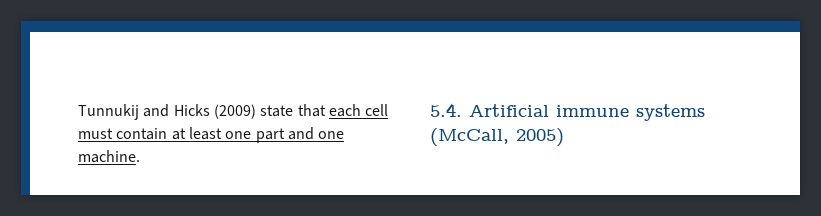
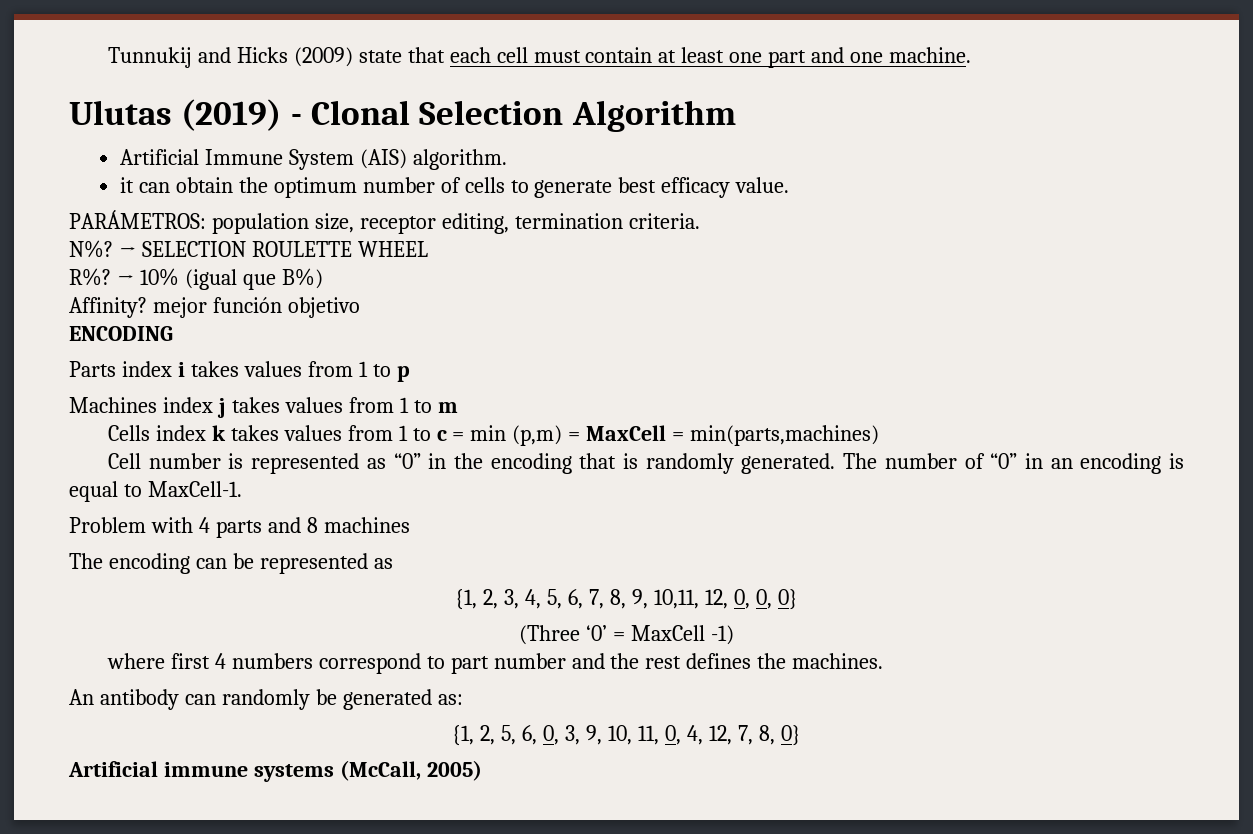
- 5.4. Artificial immune systems (McCall, 2005)
+ Ulutas (2019) - Clonal Selection Algorithm
+ Artificial Immune System (AIS) algorithm.
+ it can obtain the optimum number of cells to generate best efficacy value.
+ PARÁMETROS: population size, receptor editing, termination criteria.
+ N%? → SELECTION ROULETTE WHEEL
+ R%? → 10% (igual que B%)
+ Affinity? mejor función objetivo
+ ENCODING
+ Parts index i takes values from 1 to p
+ Machines index j takes values from 1 to m
+ Cells index k takes values from 1 to c = min (p,m) = MaxCell = min(parts,machines)
+ Cell number is represented as “0” in the encoding that is randomly generated. The number of “0” in an encoding is equal to MaxCell-1.
+ Problem with 4 parts and 8 machines
+ The encoding can be represented as
+ {1, 2, 3, 4, 5, 6, 7, 8, 9, 10,11, 12, 0, 0, 0}
+ (Three ‘0’ = MaxCell -1)
+ where first 4 numbers correspond to part number and the rest defines the machines.
+ An antibody can randomly be generated as:
+ {1, 2, 5, 6, 0, 3, 9, 10, 11, 0, 4, 12, 7, 8, 0}
+ Artificial immune systems (McCall, 2005)

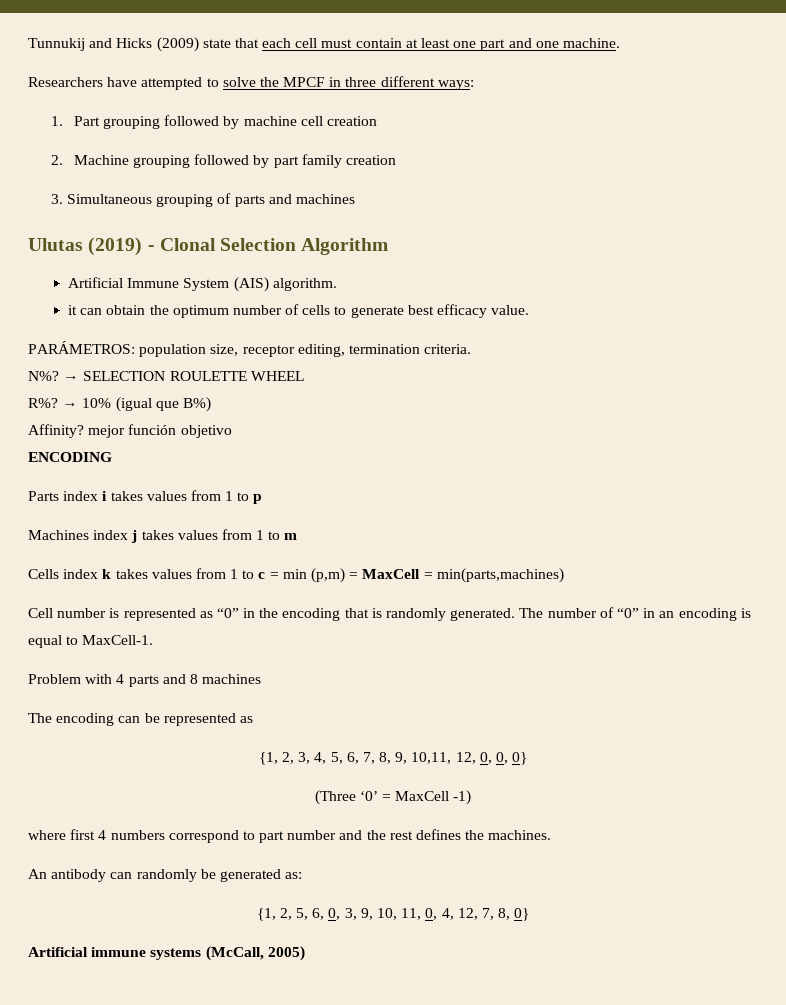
+ Researchers have attempted to solve the MPCF in three different ways:
+ 1. Part grouping followed by machine cell creation
+ 2. Machine grouping followed by part family creation
+ 3. Simultaneous grouping of parts and machines

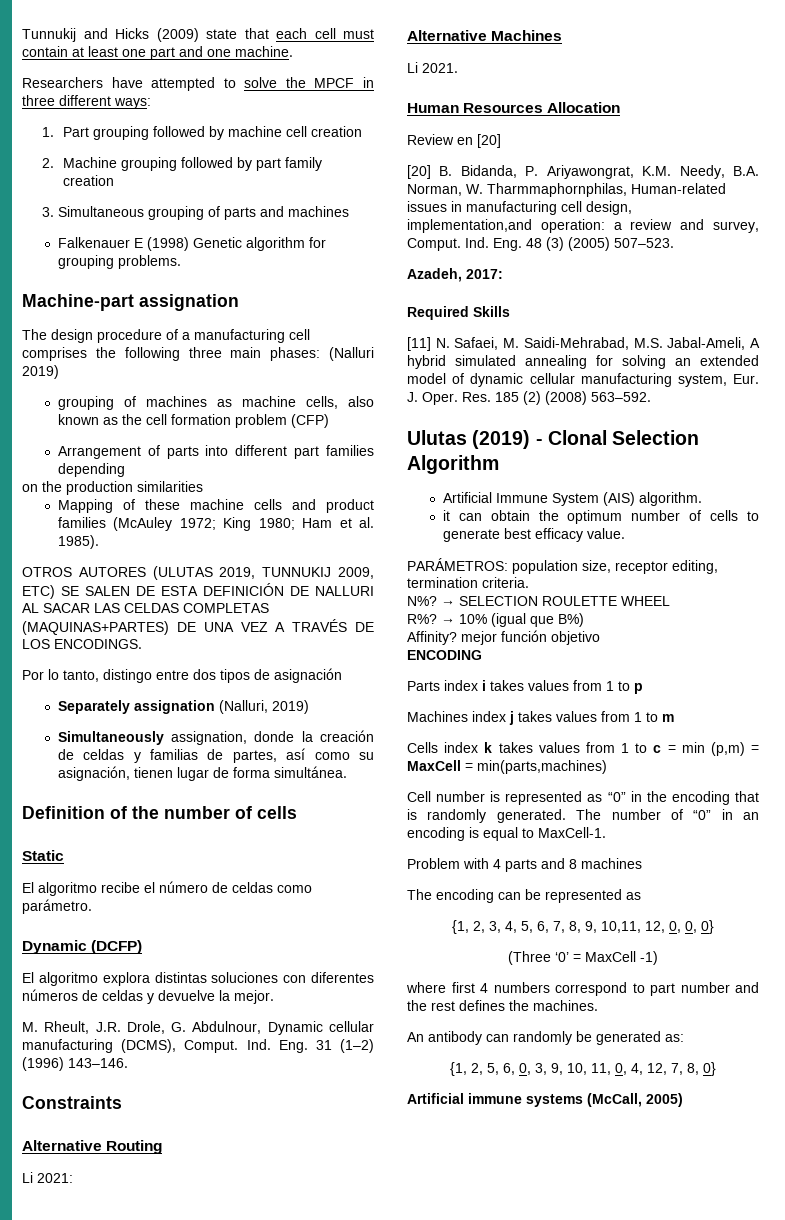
+ Falkenauer E (1998) Genetic algorithm for grouping problems.
+ Machine-part assignation
+ The design procedure of a manufacturing cell comprises the following three main phases: (Nalluri 2019)
+ grouping of machines as machine cells, also known as the cell formation problem (CFP)
+ Arrangement of parts into different part families depending
+ on the production similarities
+ Mapping of these machine cells and product families (McAuley 1972; King 1980; Ham et al. 1985).
+ OTROS AUTORES (ULUTAS 2019, TUNNUKIJ 2009, ETC) SE SALEN DE ESTA DEFINICIÓN DE NALLURI AL SACAR LAS CELDAS COMPLETAS (MAQUINAS+PARTES) DE UNA VEZ A TRAVÉS DE LOS ENCODINGS.
+ Por lo tanto, distingo entre dos tipos de asignación
+ Separately assignation (Nalluri, 2019)
+ Simultaneously assignation, donde la creación de celdas y familias de partes, así como su asignación, tienen lugar de forma simultánea.
+ Definition of the number of cells
+ Static
+ El algoritmo recibe el número de celdas como parámetro.
+ Dynamic (DCFP)
+ El algoritmo explora distintas soluciones con diferentes números de celdas y devuelve la mejor.
+ M. Rheult, J.R. Drole, G. Abdulnour, Dynamic cellular manufacturing (DCMS), Comput. Ind. Eng. 31 (1–2) (1996) 143–146.
+ Constraints
+ Alternative Routing
+ Li 2021:
+ Alternative Machines
+ Li 2021.
+ Human Resources Allocation
+ Review en [20]
+ [20] B. Bidanda, P. Ariyawongrat, K.M. Needy, B.A. Norman, W. Tharmmaphornphilas, Human-related issues in manufacturing cell design, implementation,and operation: a review and survey, Comput. Ind. Eng. 48 (3) (2005) 507–523.
+ Azadeh, 2017:
+ Required Skills
+ [11] N. Safaei, M. Saidi-Mehrabad, M.S. Jabal-Ameli, A hybrid simulated annealing for solving an extended model of dynamic cellular manufacturing system, Eur. J. Oper. Res. 185 (2) (2008) 563–592.

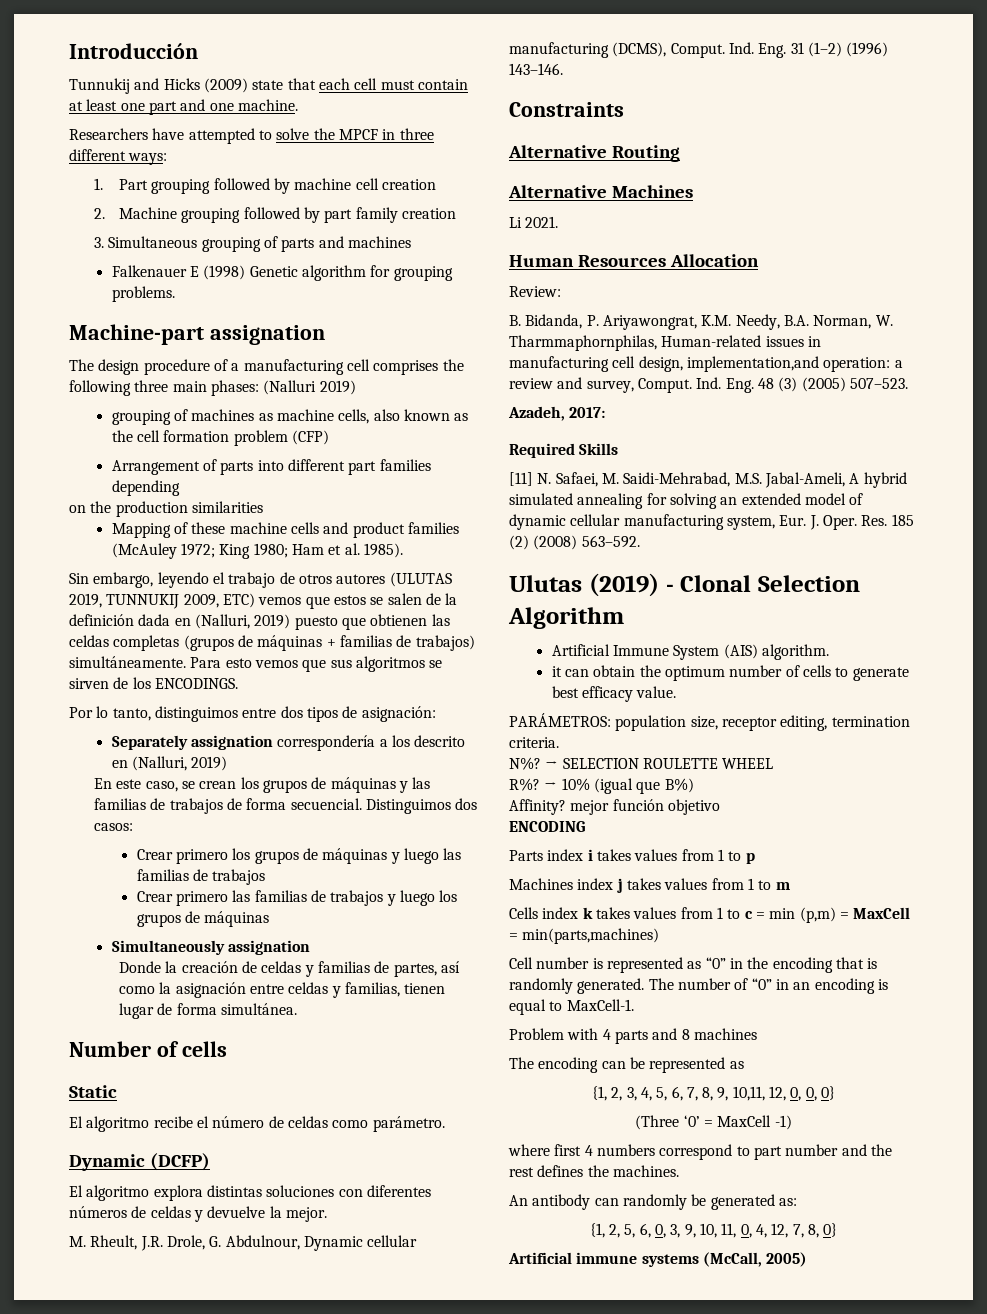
+ Introducción
- OTROS AUTORES (ULUTAS 2019, TUNNUKIJ 2009, ETC) SE SALEN DE ESTA DEFINICIÓN DE NALLURI AL SACAR LAS CELDAS COMPLETAS (MAQUINAS+PARTES) DE UNA VEZ A TRAVÉS DE LOS ENCODINGS.
+ Sin embargo, leyendo el trabajo de otros autores (ULUTAS 2019, TUNNUKIJ 2009, ETC) vemos que estos se salen de la definición dada en (Nalluri, 2019) puesto que obtienen las celdas completas (grupos de máquinas + familias de trabajos) simultáneamente. Para esto vemos que sus algoritmos se sirven de los ENCODINGS.
- Por lo tanto, distingo entre dos tipos de asignación
+ Por lo tanto, distinguimos entre dos tipos de asignación:
- Separately assignation (Nalluri, 2019)
+ Separately assignation correspondería a los descrito en (Nalluri, 2019)
+ En este caso, se crean los grupos de máquinas y las familias de trabajos de forma secuencial. Distinguimos dos casos:
+ Crear primero los grupos de máquinas y luego las familias de trabajos
+ Crear primero las familias de trabajos y luego los grupos de máquinas
- Simultaneously assignation, donde la creación de celdas y familias de partes, así como su asignación, tienen lugar de forma simultánea.
+ Simultaneously assignation
+ Donde la creación de celdas y familias de partes, así como la asignación entre celdas y familias, tienen lugar de forma simultánea.
- Definition of the number of cells
+ Number of cells
- Li 2021:
- Review en [20]
- [20] B. Bidanda, P. Ariyawongrat, K.M. Needy, B.A. Norman, W. Tharmmaphornphilas, Human-related issues in manufacturing cell design, implementation,and operation: a review and survey, Comput.
+ Review:
+ B. Bidanda, P. Ariyawongrat, K.M. Needy, B.A. Norman, W. Tharmmaphornphilas, Human-related issues in manufacturing cell design, implementation,and operation: a review and survey, Comput.

